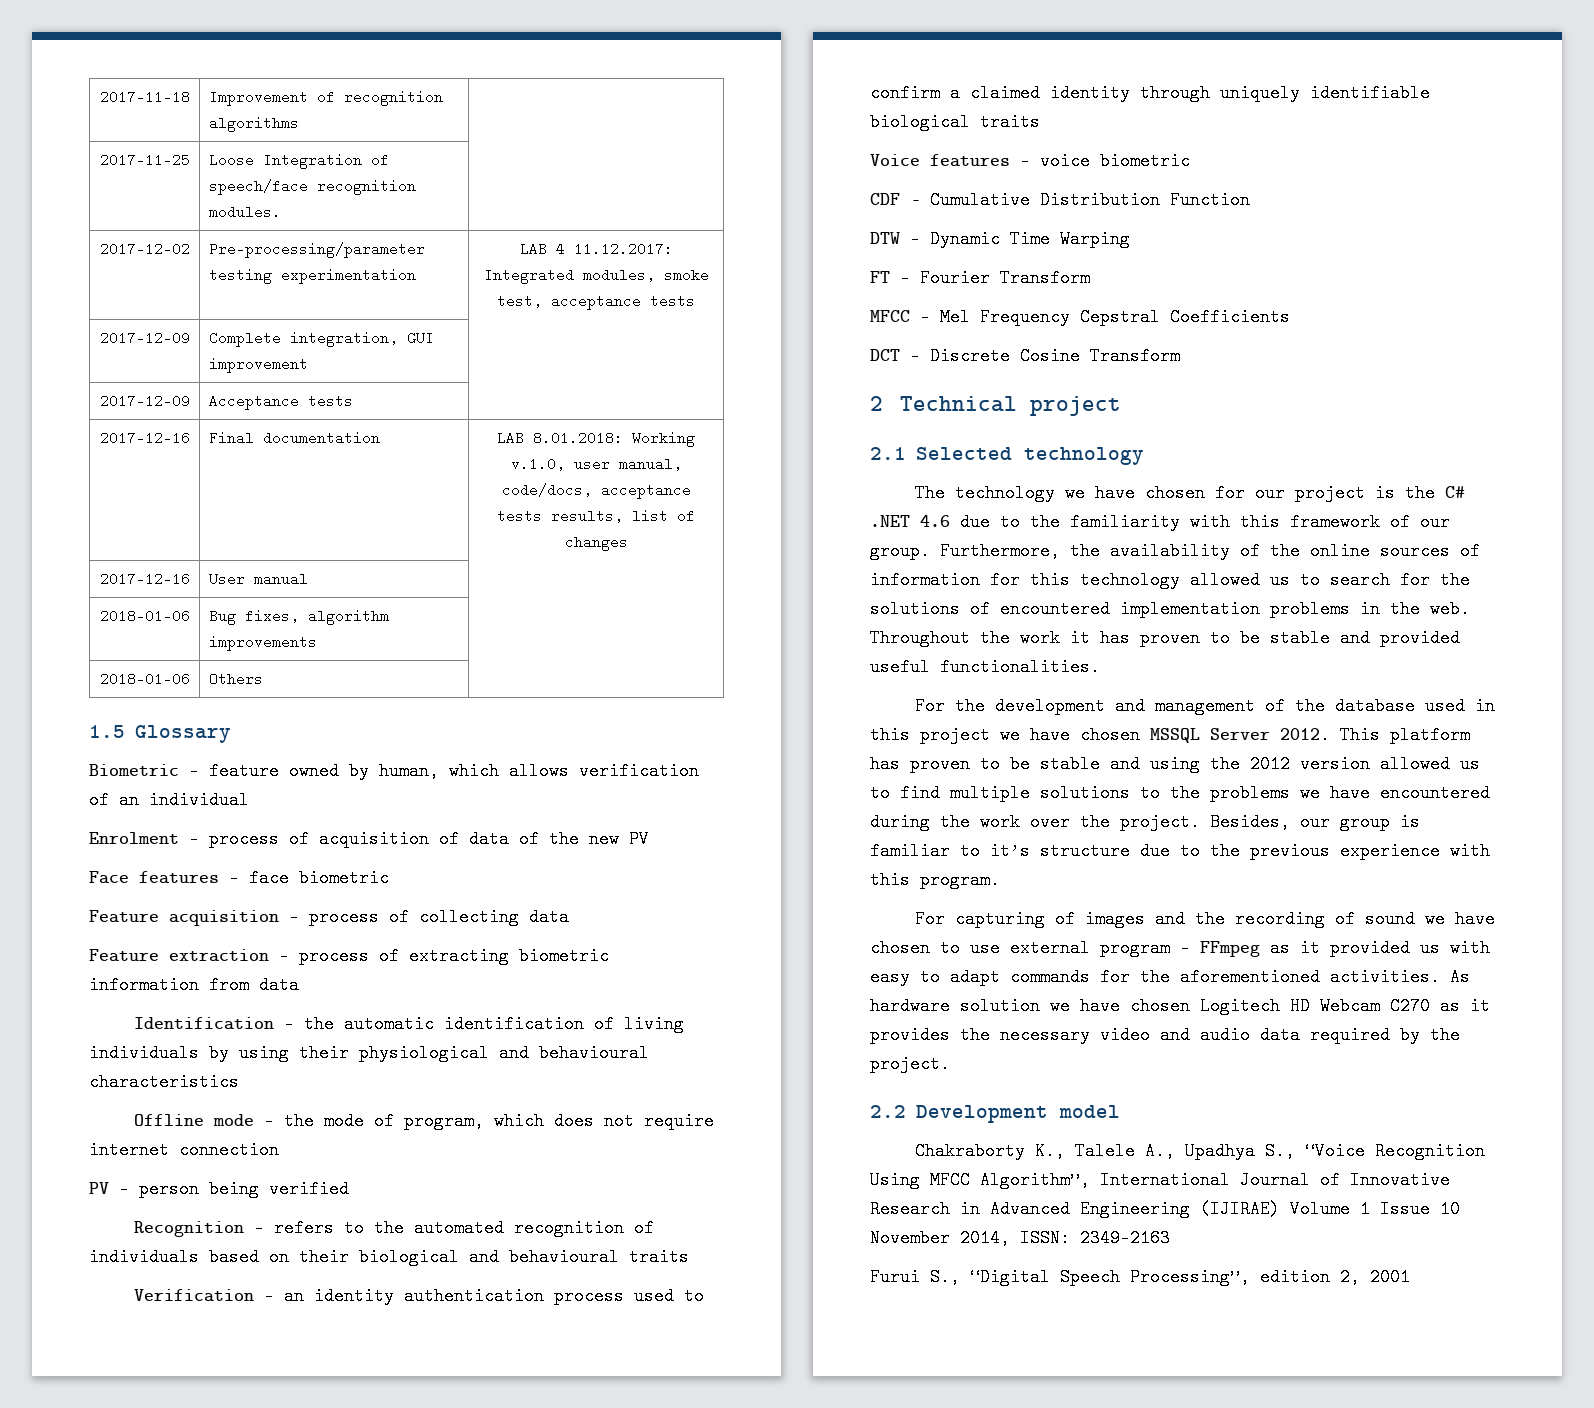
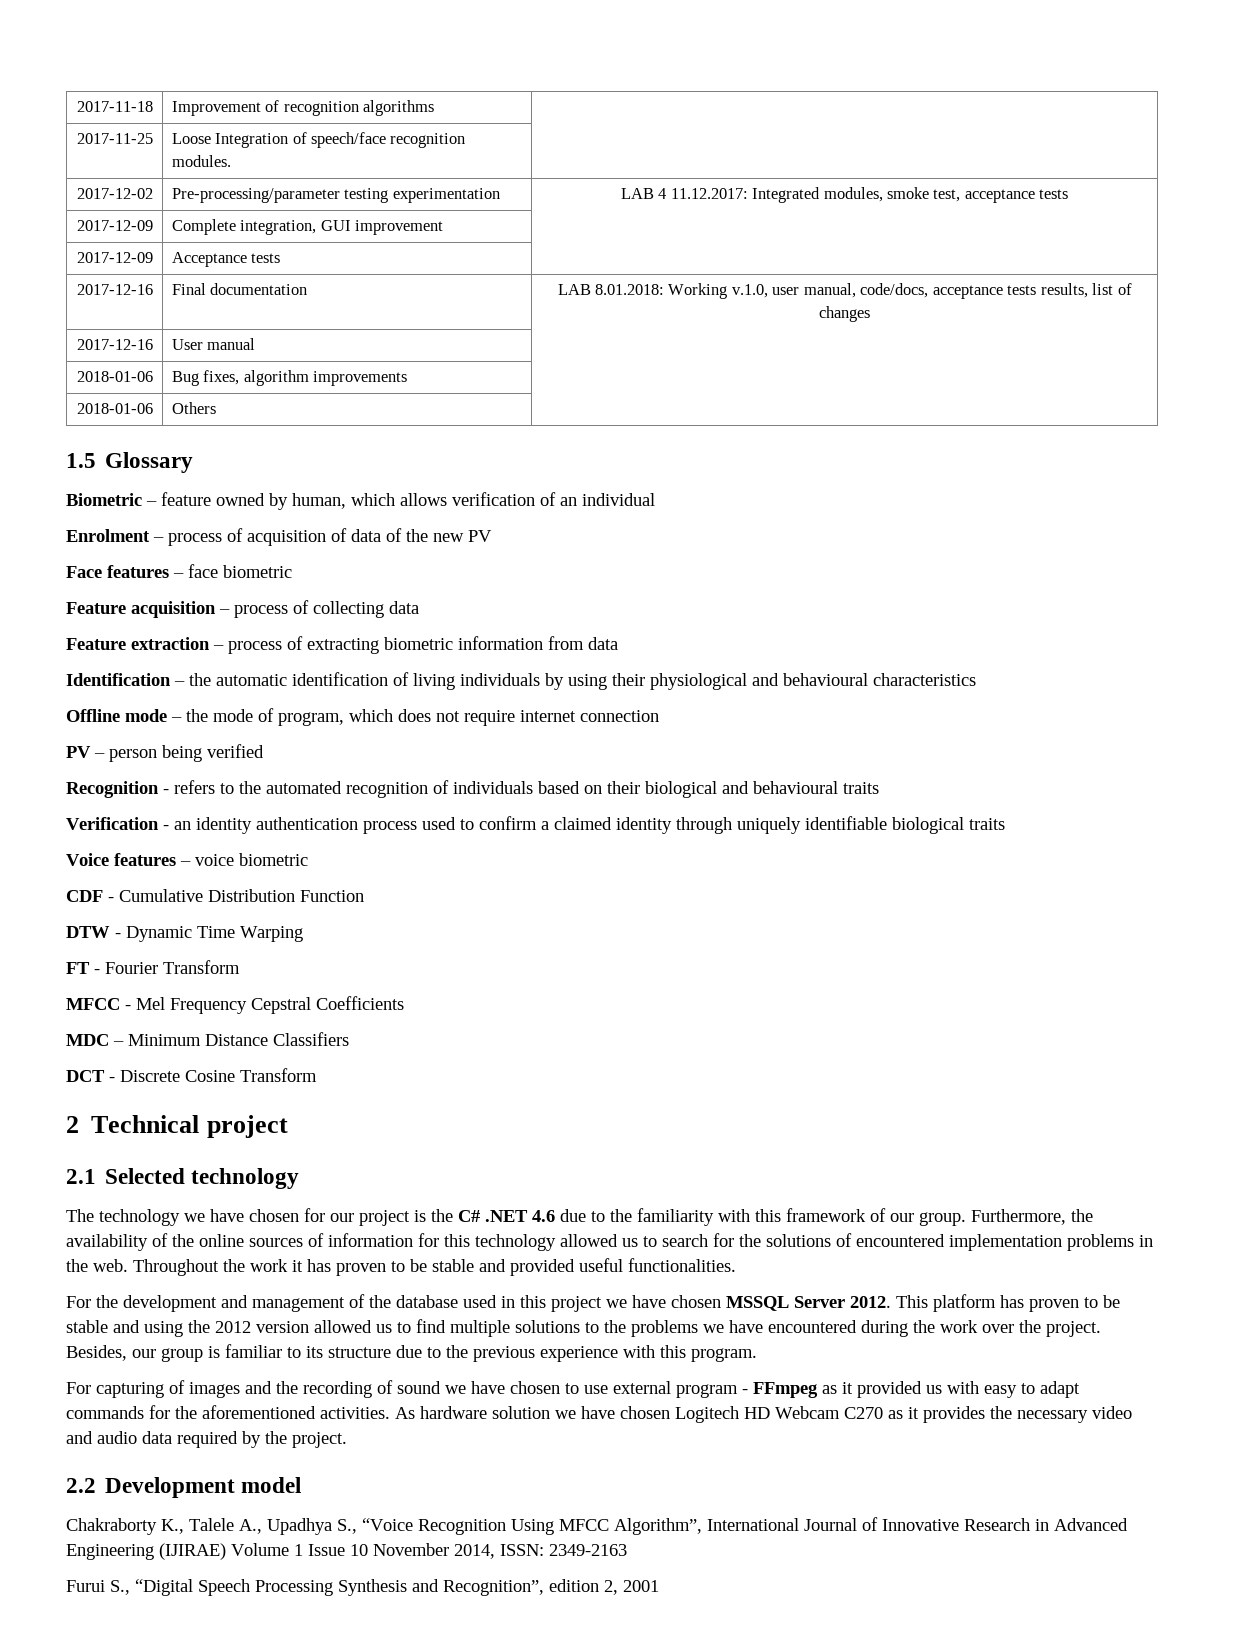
+ MDC – Minimum Distance Classifiers
- Besides, our group is familiar to it’s structure due to the previous experience with this program.
+ Besides, our group is familiar to its structure due to the previous experience with this program.
- Furui S., “Digital Speech Processing”, edition 2, 2001
+ Furui S., “Digital Speech Processing Synthesis and Recognition”, edition 2, 2001

